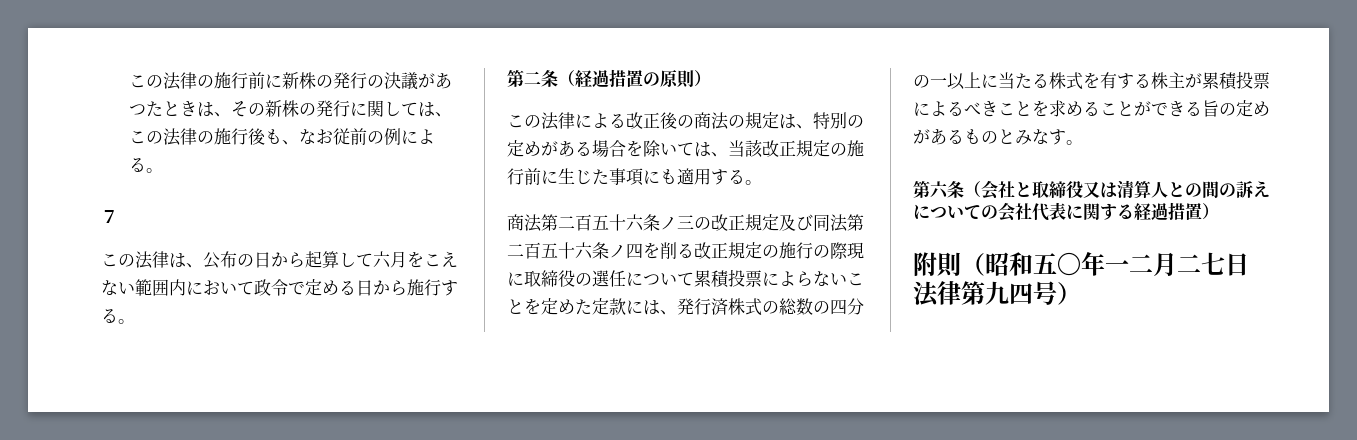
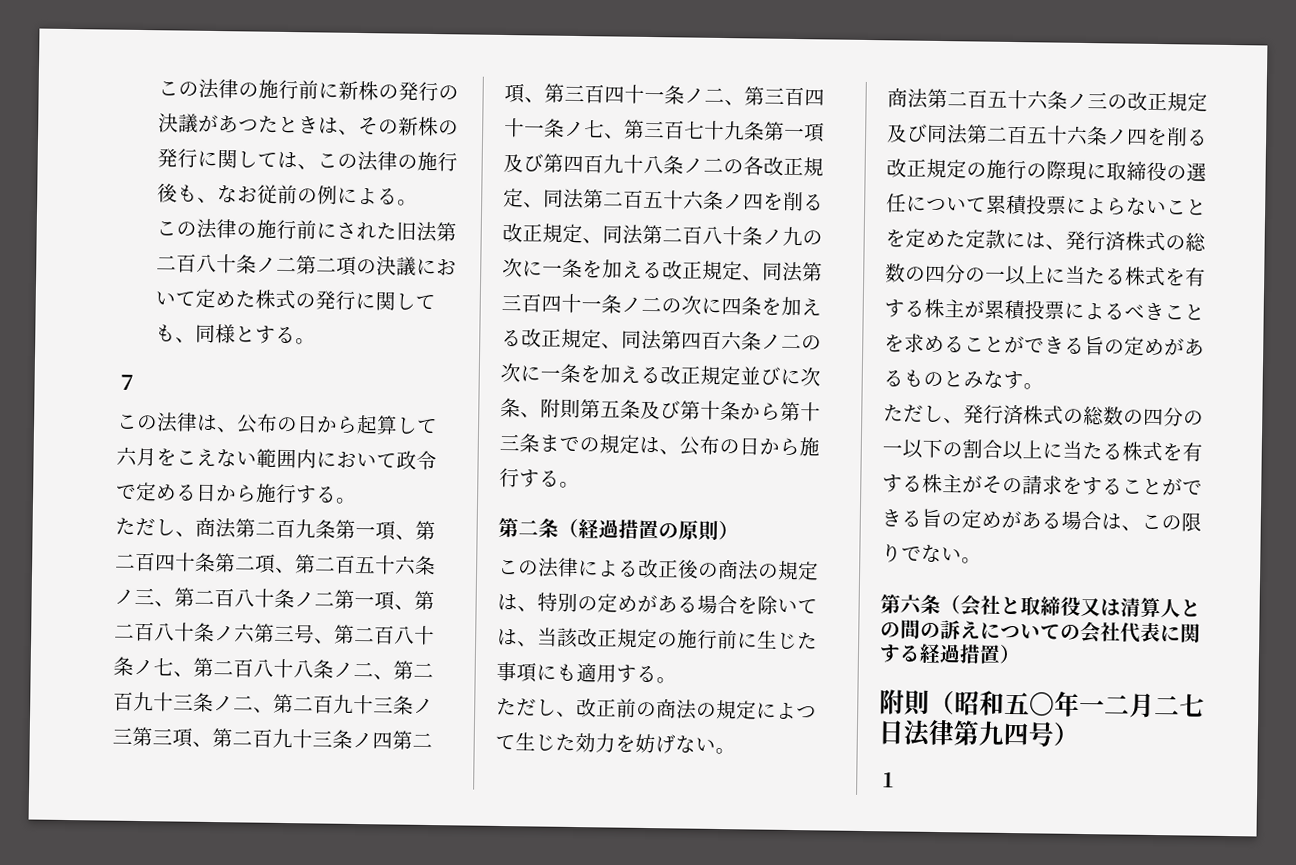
+ この法律の施行前にされた旧法第二百八十条ノ二第二項の決議において定めた株式の発行に関しても、同様とする。
+ ただし、商法第二百九条第一項、第二百四十条第二項、第二百五十六条ノ三、第二百八十条ノ二第一項、第二百八十条ノ六第三号、第二百八十条ノ七、第二百八十八条ノ二、第二百九十三条ノ二、第二百九十三条ノ三第三項、第二百九十三条ノ四第二項、第三百四十一条ノ二、第三百四十一条ノ七、第三百七十九条第一項及び第四百九十八条ノ二の各改正規定、同法第二百五十六条ノ四を削る改正規定、同法第二百八十条ノ九の次に一条を加える改正規定、同法第三百四十一条ノ二の次に四条を加える改正規定、同法第四百六条ノ二の次に一条を加える改正規定並びに次条、附則第五条及び第十条から第十三条までの規定は、公布の日から施行する。
+ ただし、改正前の商法の規定によつて生じた効力を妨げない。
+ ただし、発行済株式の総数の四分の一以下の割合以上に当たる株式を有する株主がその請求をすることができる旨の定めがある場合は、この限りでない。
+ １

